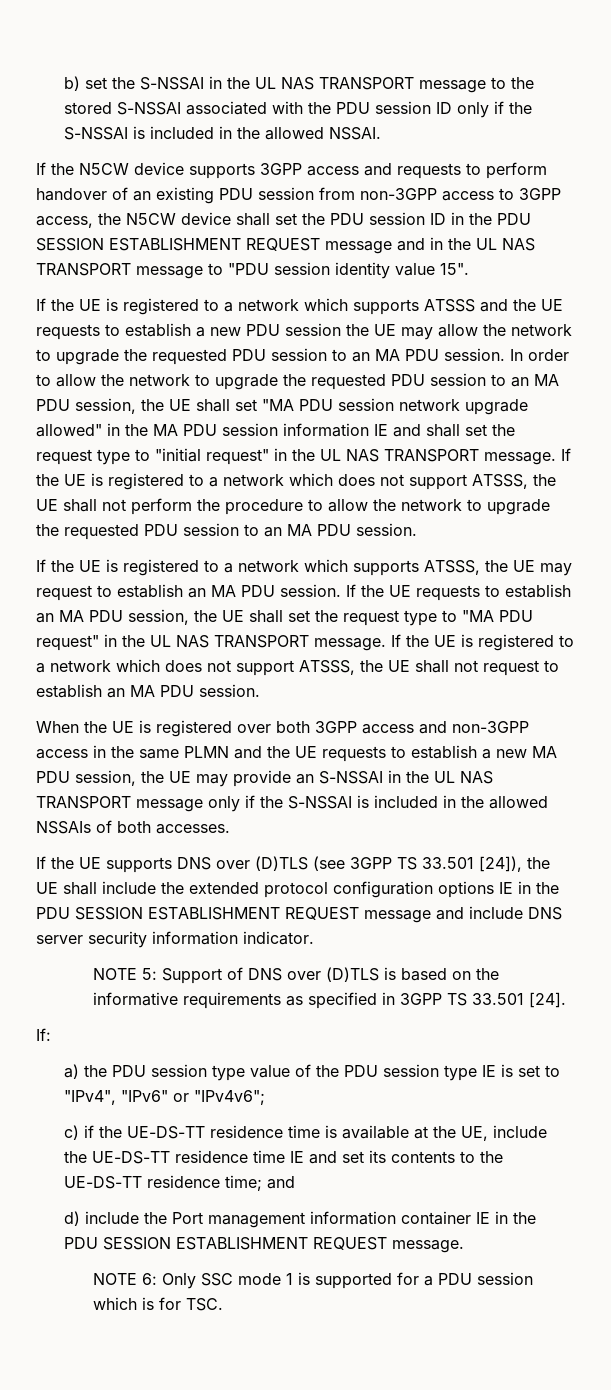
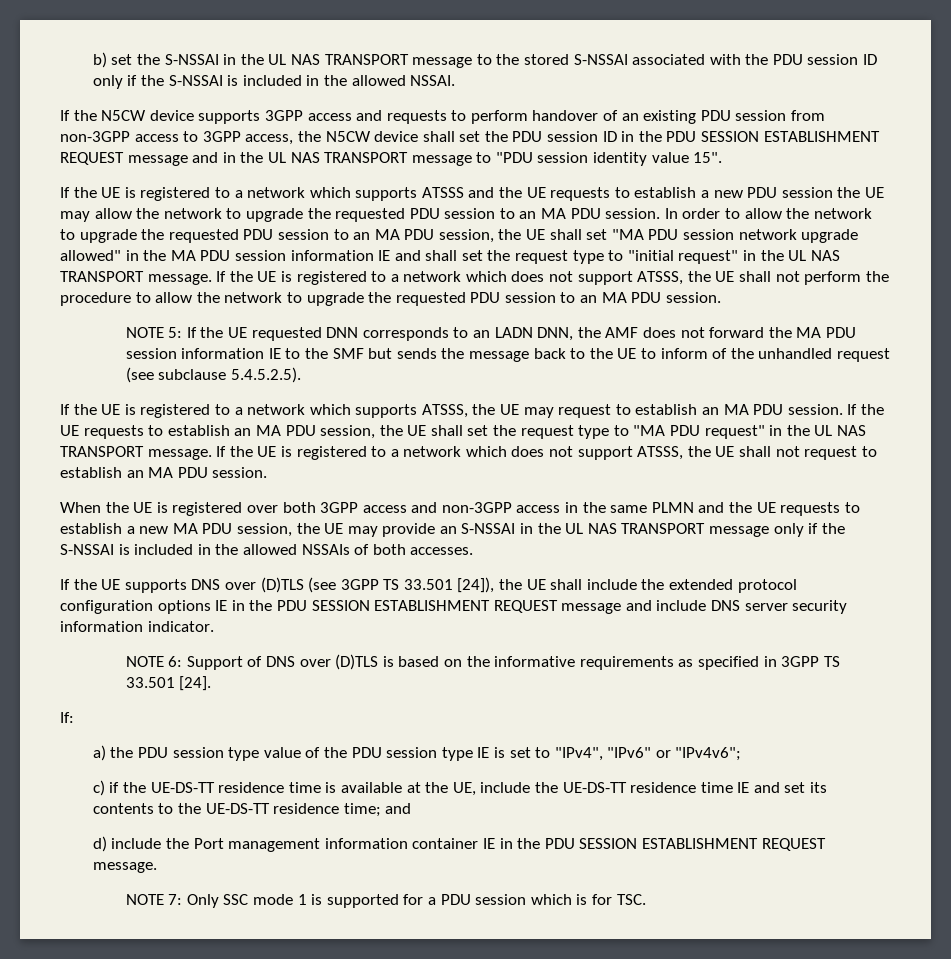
+ NOTE 5: If the UE requested DNN corresponds to an LADN DNN, the AMF does not forward the MA PDU session information IE to the SMF but sends the message back to the UE to inform of the unhandled request (see subclause 5.4.5.2.5).
- NOTE 5: Support of DNS over (D)TLS is based on the informative requirements as specified in 3GPP TS 33.501 [24].
+ NOTE 6: Support of DNS over (D)TLS is based on the informative requirements as specified in 3GPP TS 33.501 [24].
- NOTE 6: Only SSC mode 1 is supported for a PDU session which is for TSC.
+ NOTE 7: Only SSC mode 1 is supported for a PDU session which is for TSC.

